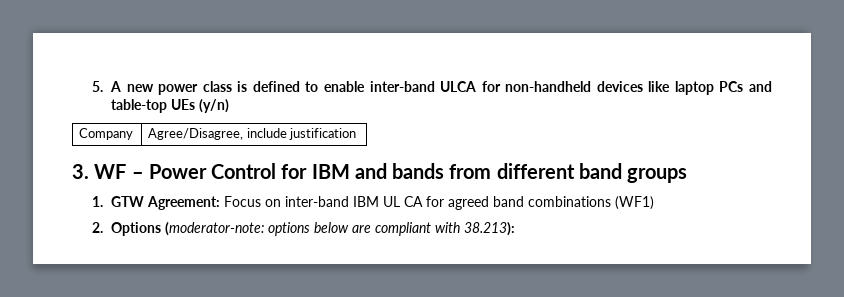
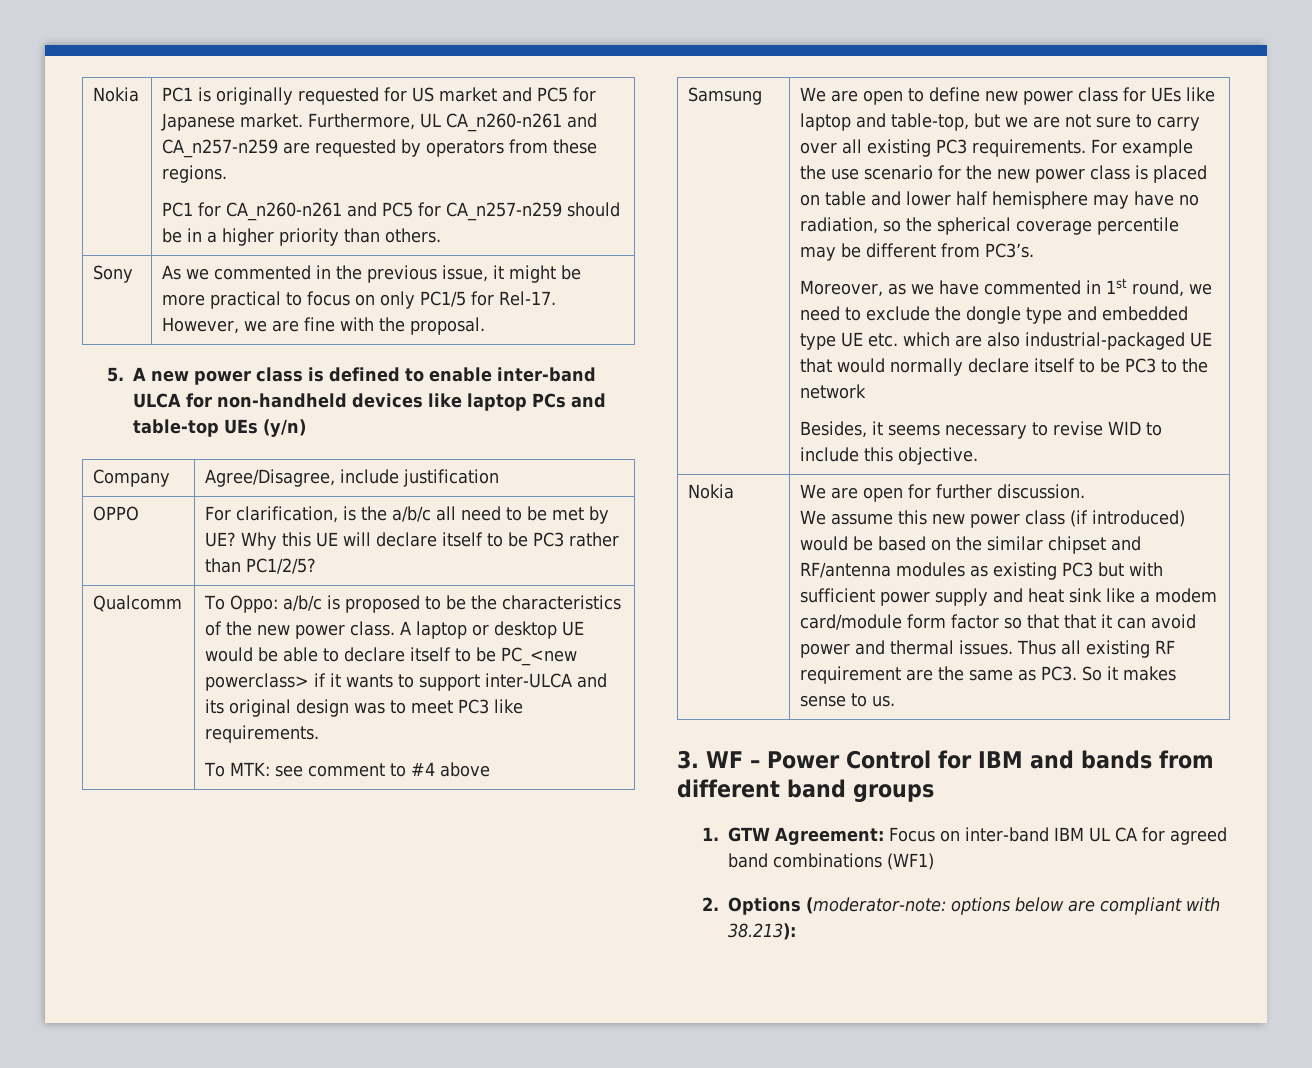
+ Nokia | PC1 is originally requested for US market and PC5 for Japanese market. Furthermore, UL CA_n260-n261 and CA_n257-n259 are requested by operators from these regions.
+ PC1 for CA_n260-n261 and PC5 for CA_n257-n259 should be in a higher priority than others.
+ Sony | As we commented in the previous issue, it might be more practical to focus on only PC1/5 for Rel-17. However, we are fine with the proposal.
+ OPPO | For clarification, is the a/b/c all need to be met by UE? Why this UE will declare itself to be PC3 rather than PC1/2/5?
+ Qualcomm | To Oppo: a/b/c is proposed to be the characteristics of the new power class. A laptop or desktop UE would be able to declare itself to be PC_<new powerclass> if it wants to support inter-ULCA and its original design was to meet PC3 like requirements.
+ To MTK: see comment to #4 above
+ Samsung | We are open to define new power class for UEs like laptop and table-top, but we are not sure to carry over all existing PC3 requirements. For example the use scenario for the new power class is placed on table and lower half hemisphere may have no radiation, so the spherical coverage percentile may be different from PC3’s.
+ Moreover, as we have commented in 1st round, we need to exclude the dongle type and embedded type UE etc. which are also industrial-packaged UE that would normally declare itself to be PC3 to the network
+ Besides, it seems necessary to revise WID to include this objective.
+ Nokia | We are open for further discussion.
+ We assume this new power class (if introduced) would be based on the similar chipset and RF/antenna modules as existing PC3 but with sufficient power supply and heat sink like a modem card/module form factor so that that it can avoid power and thermal issues. Thus all existing RF requirement are the same as PC3. So it makes sense to us.

